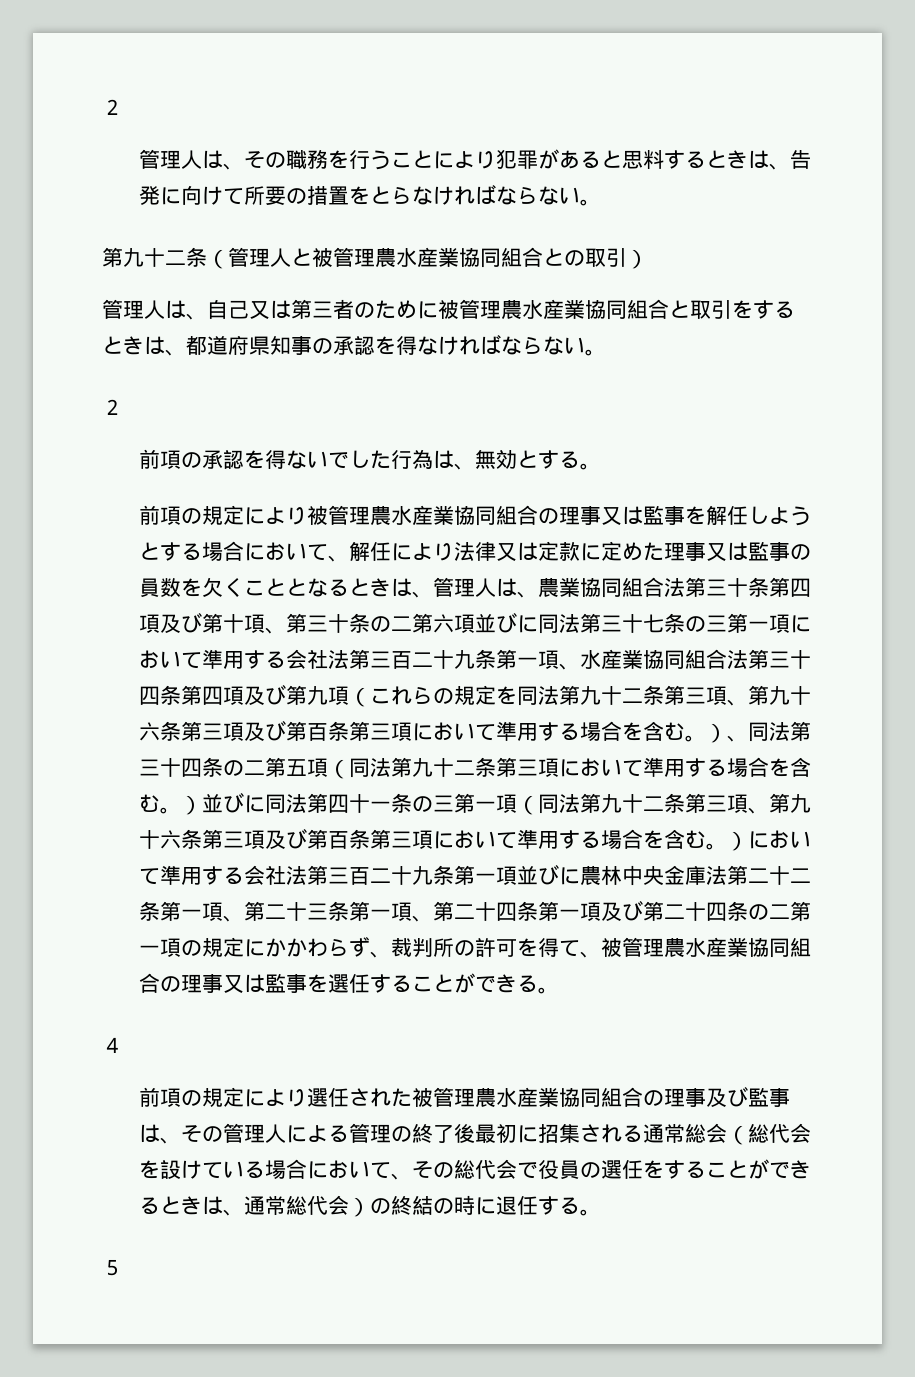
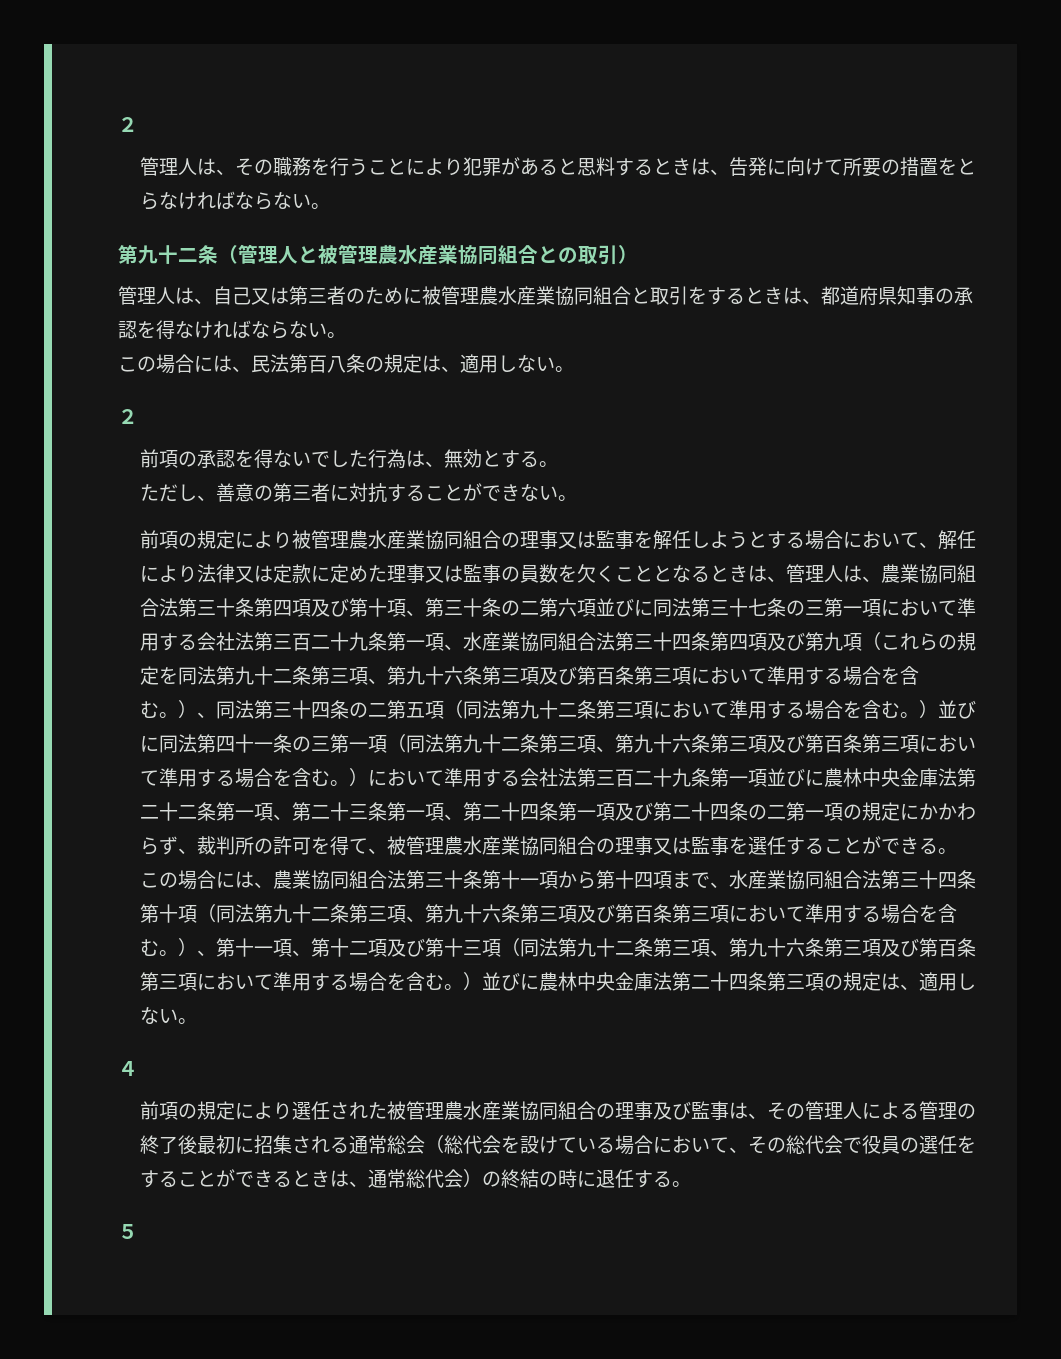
+ この場合には、民法第百八条の規定は、適用しない。
+ ただし、善意の第三者に対抗することができない。
+ この場合には、農業協同組合法第三十条第十一項から第十四項まで、水産業協同組合法第三十四条第十項（同法第九十二条第三項、第九十六条第三項及び第百条第三項において準用する場合を含む。）、第十一項、第十二項及び第十三項（同法第九十二条第三項、第九十六条第三項及び第百条第三項において準用する場合を含む。）並びに農林中央金庫法第二十四条第三項の規定は、適用しない。

